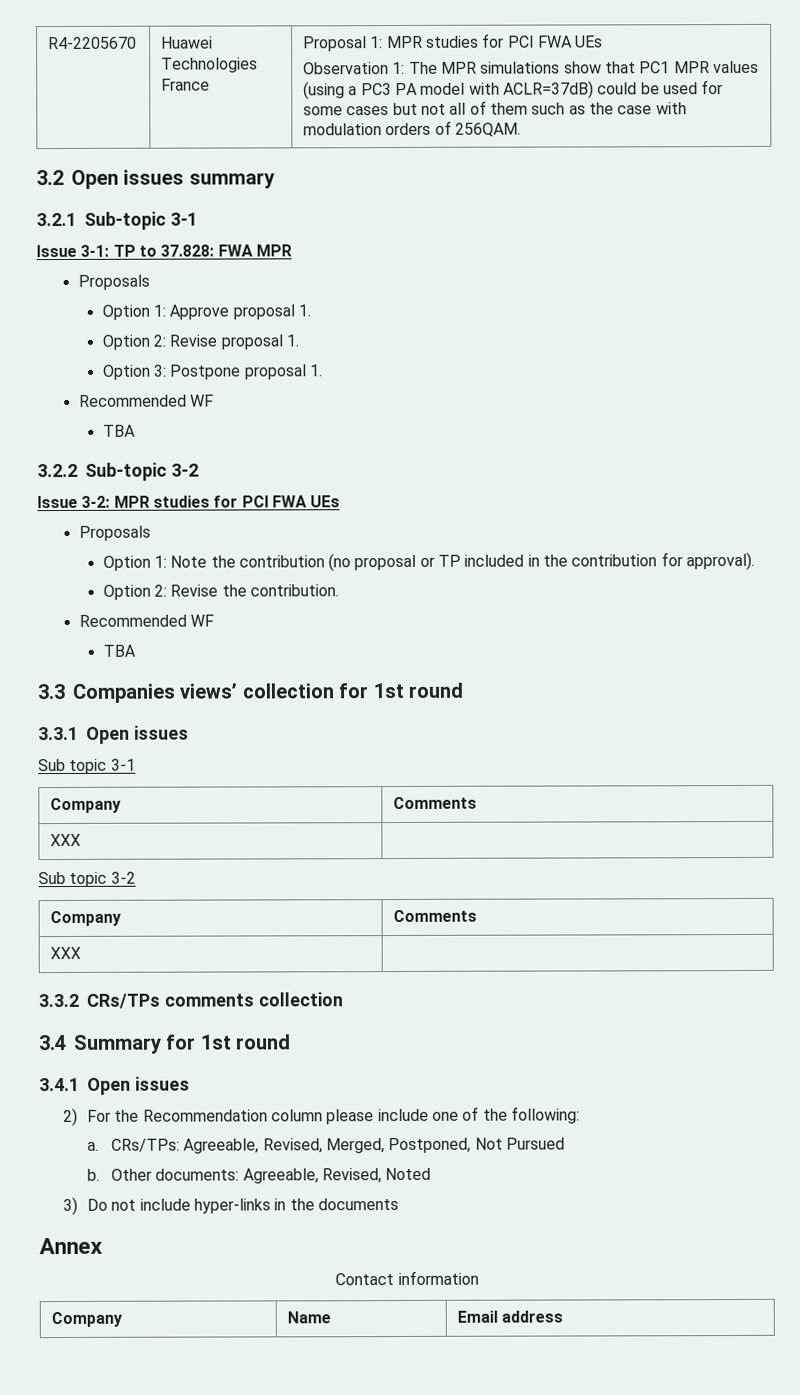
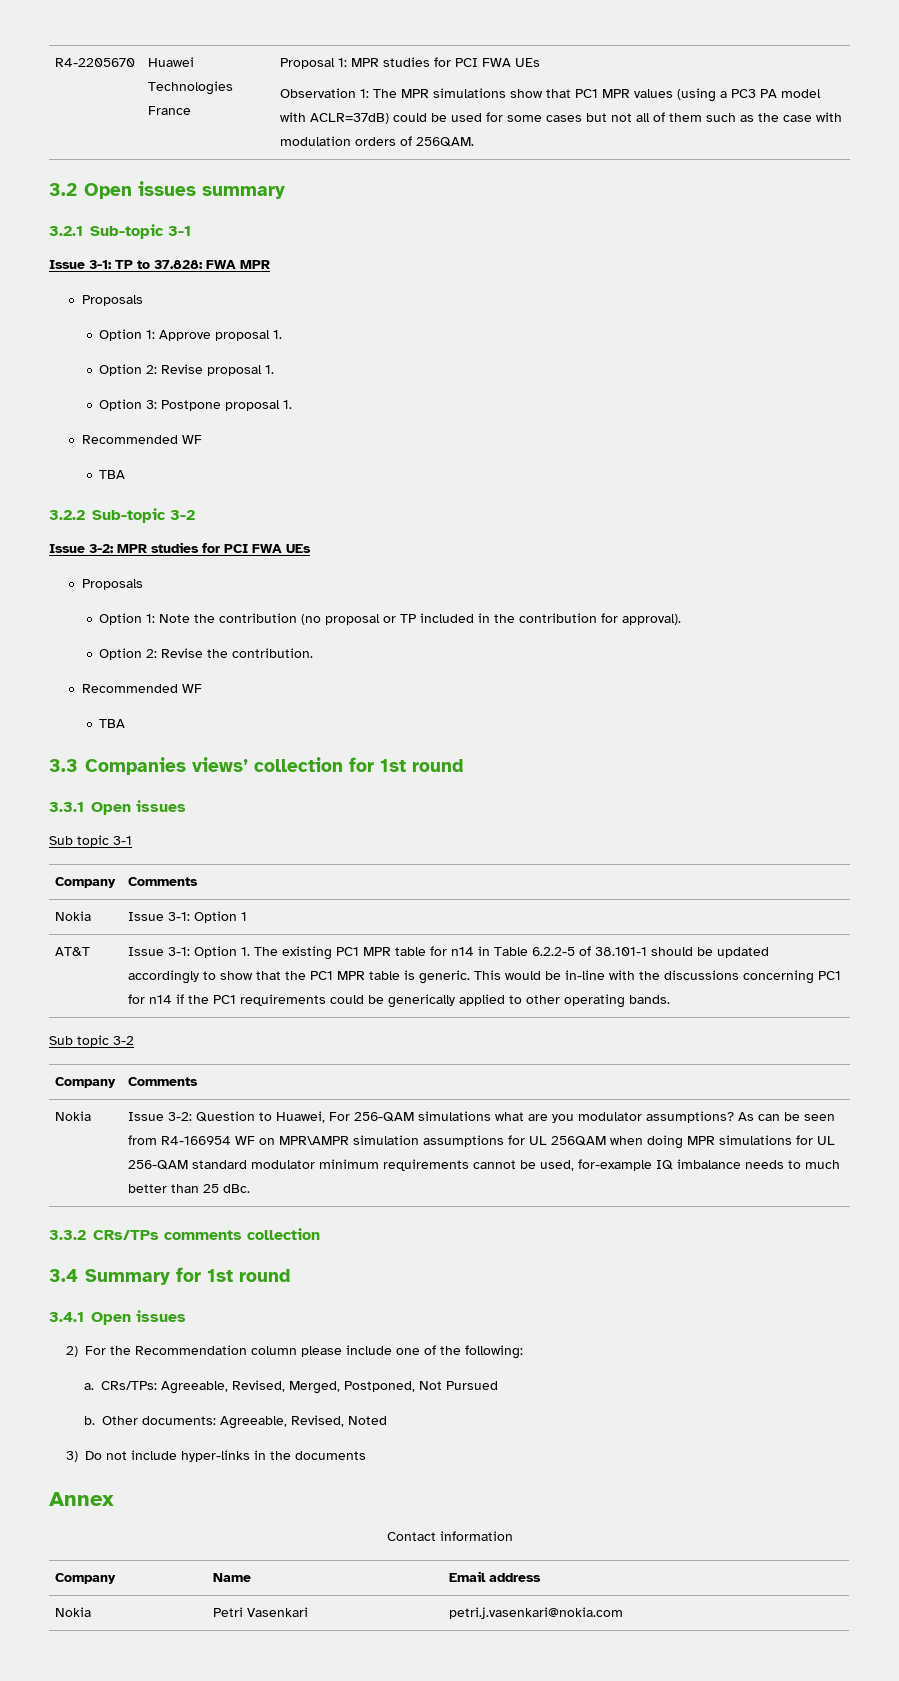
  Sub topic 3-1
  Company | Comments
- XXX |
+ Nokia | Issue 3-1: Option 1
+ AT&T | Issue 3-1: Option 1. The existing PC1 MPR table for n14 in Table 6.2.2-5 of 38.101-1 should be updated accordingly to show that the PC1 MPR table is generic. This would be in-line with the discussions concerning PC1 for n14 if the PC1 requirements could be generically applied to other operating bands.
  Sub topic 3-2
  Company | Comments
- XXX
+ Nokia | Issue 3-2: Question to Huawei, For 256-QAM simulations what are you modulator assumptions? As can be seen from R4-166954 WF on MPR\AMPR simulation assumptions for UL 256QAM when doing MPR simulations for UL 256-QAM standard modulator minimum requirements cannot be used, for-example IQ imbalance needs to much better than 25 dBc.
+ Nokia | Petri Vasenkari | petri.j.vasenkari@nokia.com

